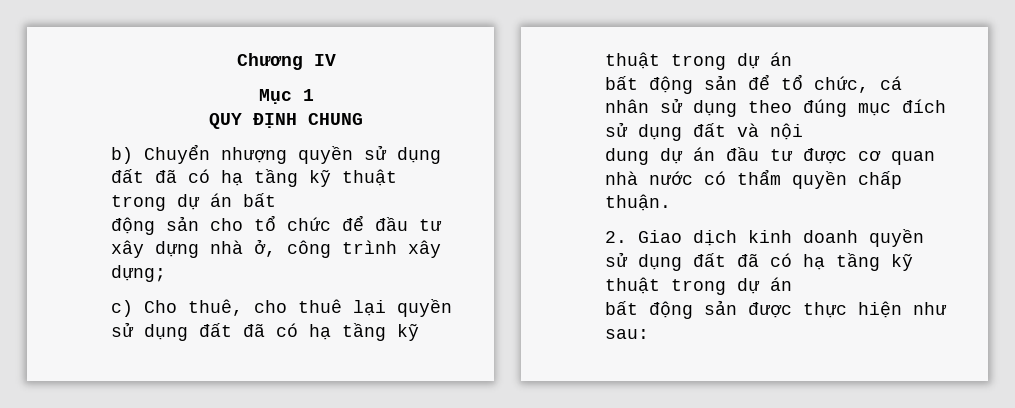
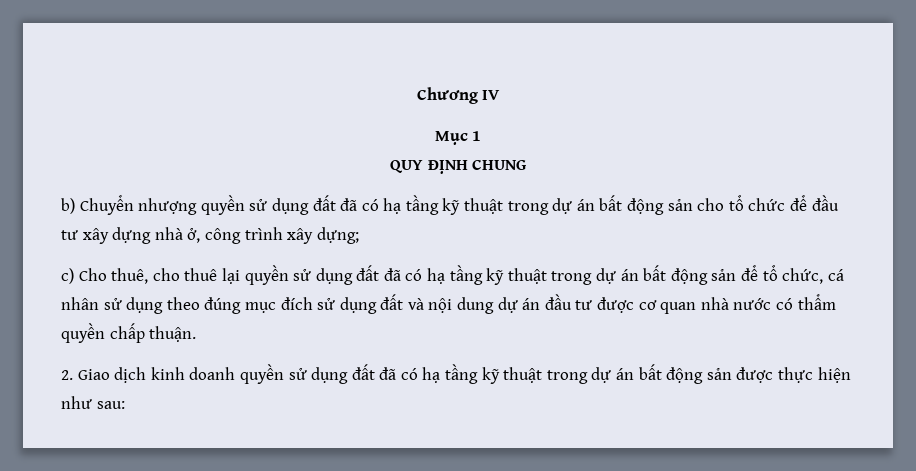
- b) Chuyển nhượng quyền sử dụng đất đã có hạ tầng kỹ thuật trong dự án bất
- động sản cho tổ chức để đầu tư xây dựng nhà ở, công trình xây dựng;
+ b) Chuyển nhượng quyền sử dụng đất đã có hạ tầng kỹ thuật trong dự án bất động sản cho tổ chức để đầu tư xây dựng nhà ở, công trình xây dựng;
- c) Cho thuê, cho thuê lại quyền sử dụng đất đã có hạ tầng kỹ thuật trong dự án
- bất động sản để tổ chức, cá nhân sử dụng theo đúng mục đích sử dụng đất và nội
- dung dự án đầu tư được cơ quan nhà nước có thẩm quyền chấp thuận.
+ c) Cho thuê, cho thuê lại quyền sử dụng đất đã có hạ tầng kỹ thuật trong dự án bất động sản để tổ chức, cá nhân sử dụng theo đúng mục đích sử dụng đất và nội dung dự án đầu tư được cơ quan nhà nước có thẩm quyền chấp thuận.
- 2. Giao dịch kinh doanh quyền sử dụng đất đã có hạ tầng kỹ thuật trong dự án
- bất động sản được thực hiện như sau:
+ 2. Giao dịch kinh doanh quyền sử dụng đất đã có hạ tầng kỹ thuật trong dự án bất động sản được thực hiện như sau:

